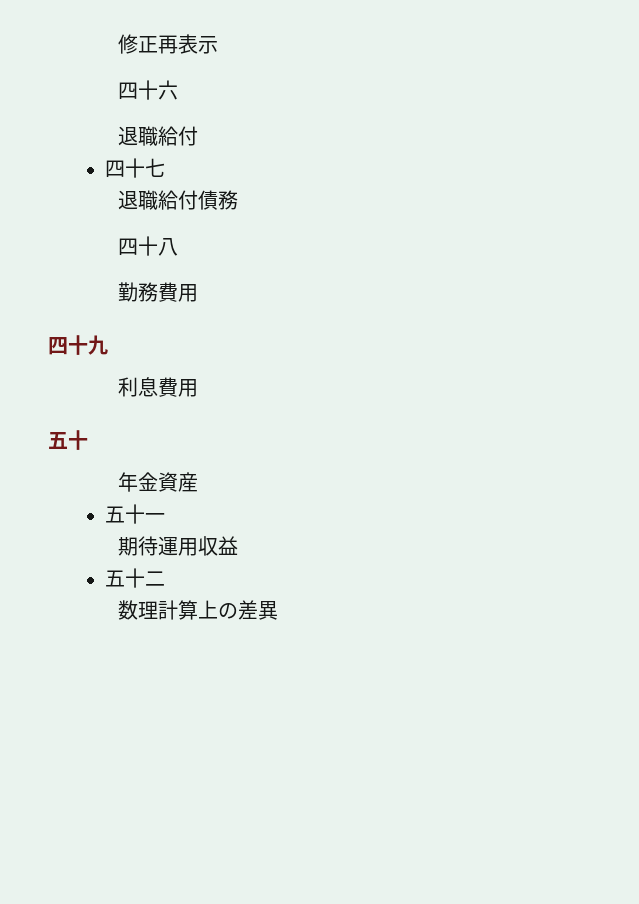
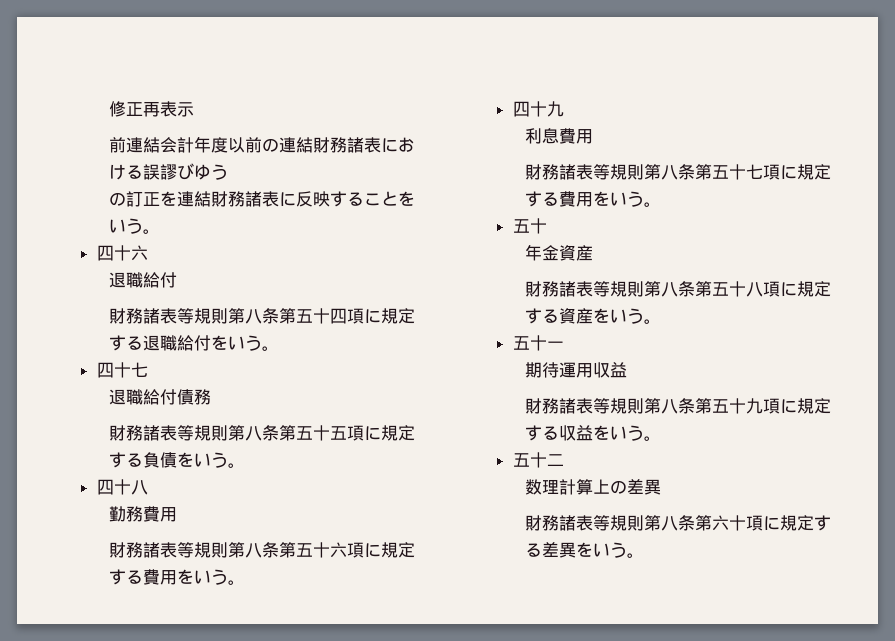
+ 前連結会計年度以前の連結財務諸表における誤謬びゆう
+ の訂正を連結財務諸表に反映することをいう。
  四十六
  退職給付
+ 財務諸表等規則第八条第五十四項に規定する退職給付をいう。
+ 財務諸表等規則第八条第五十五項に規定する負債をいう。
  四十八
  勤務費用
+ 財務諸表等規則第八条第五十六項に規定する費用をいう。
  四十九
  利息費用
+ 財務諸表等規則第八条第五十七項に規定する費用をいう。
  五十
  年金資産
+ 財務諸表等規則第八条第五十八項に規定する資産をいう。
+ 財務諸表等規則第八条第五十九項に規定する収益をいう。
+ 財務諸表等規則第八条第六十項に規定する差異をいう。

